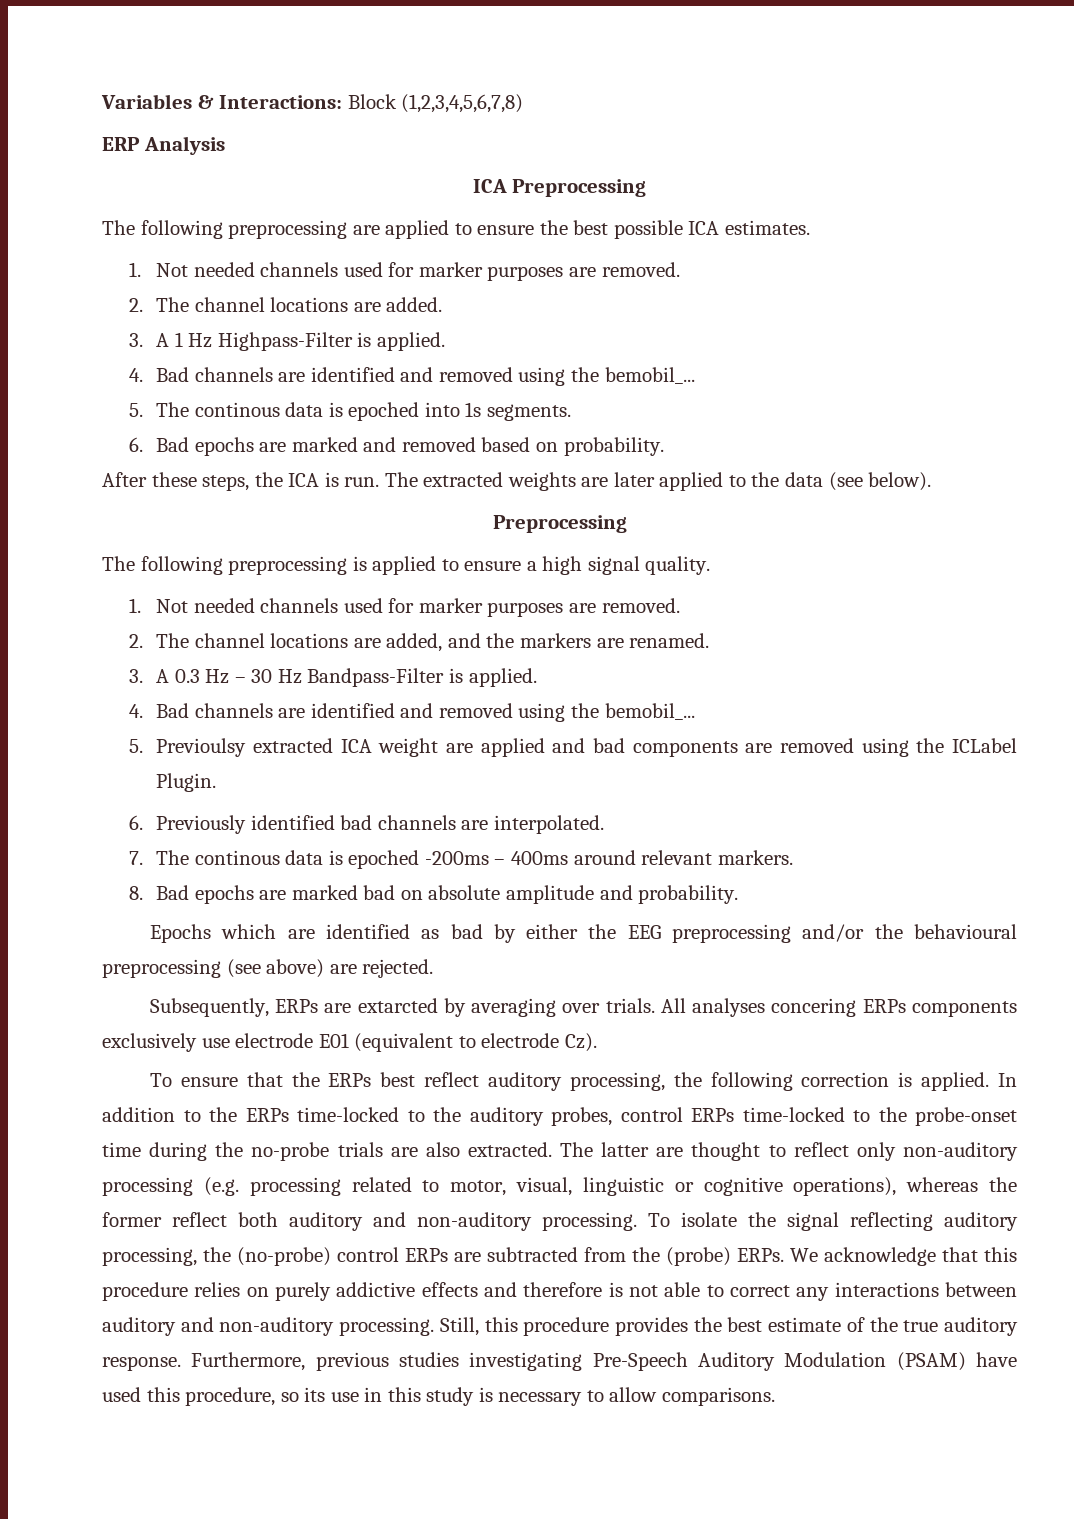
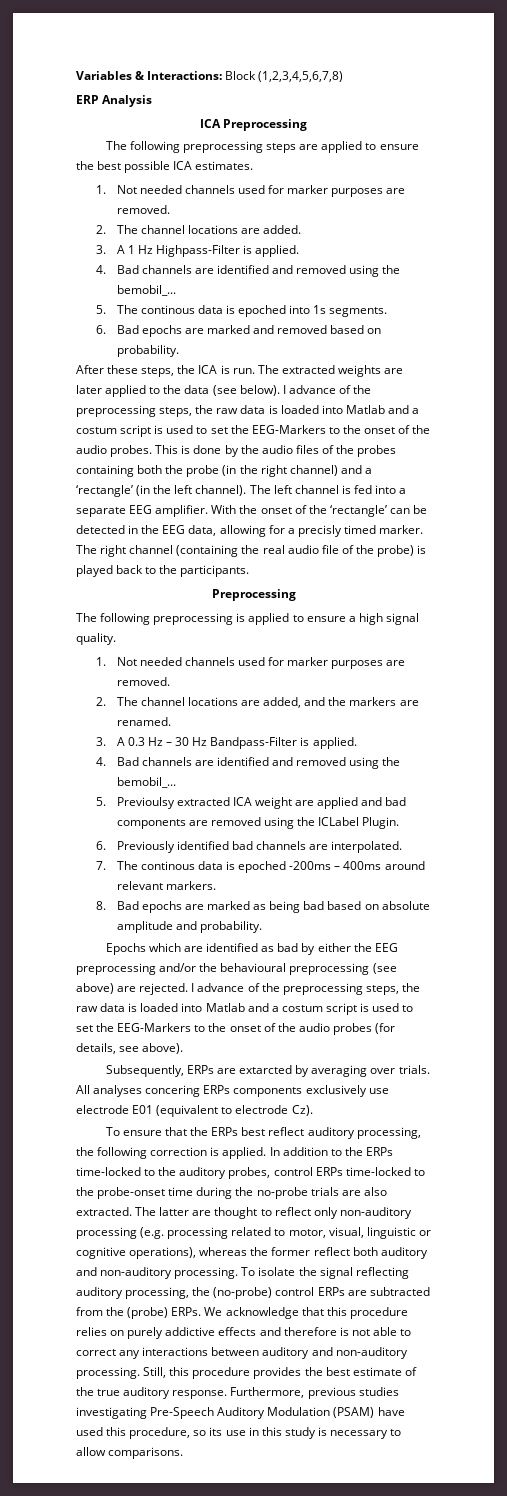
- The following preprocessing are applied to ensure the best possible ICA estimates.
+ The following preprocessing steps are applied to ensure the best possible ICA estimates.
+ I advance of the preprocessing steps, the raw data is loaded into Matlab and a costum script is used to set the EEG-Markers to the onset of the audio probes. This is done by the audio files of the probes containing both the probe (in the right channel) and a ‘rectangle’ (in the left channel). The left channel is fed into a separate EEG amplifier. With the onset of the ‘rectangle’ can be detected in the EEG data, allowing for a precisly timed marker. The right channel (containing the real audio file of the probe) is played back to the participants.
- 8. Bad epochs are marked bad on absolute amplitude and probability.
+ 8. Bad epochs are marked as being bad based on absolute amplitude and probability.
+ I advance of the preprocessing steps, the raw data is loaded into Matlab and a costum script is used to set the EEG-Markers to the onset of the audio probes (for details, see above).

